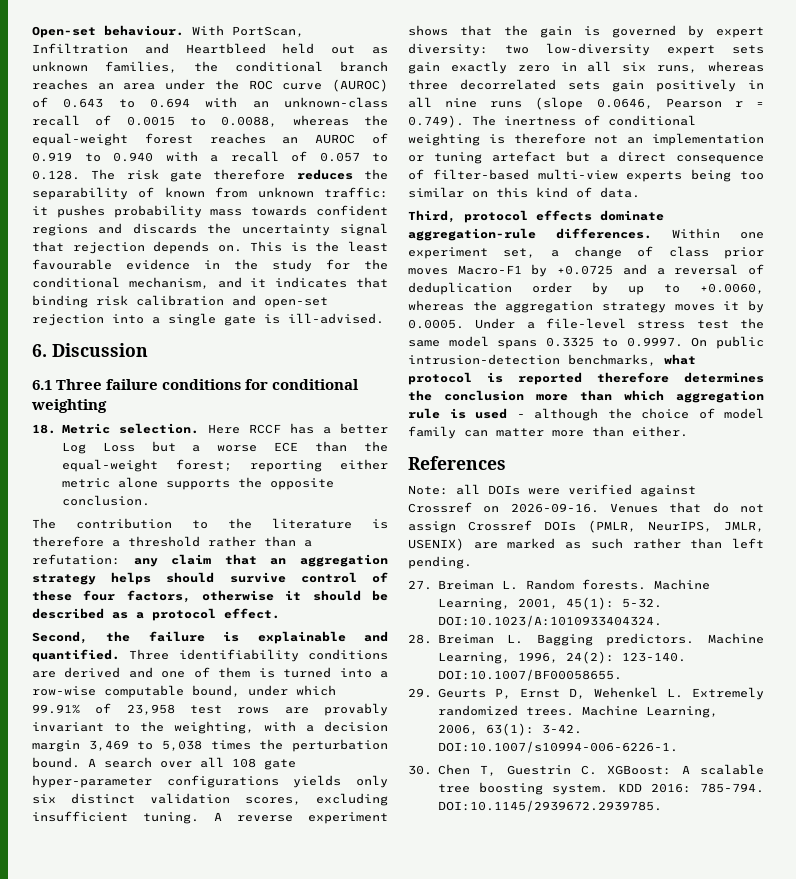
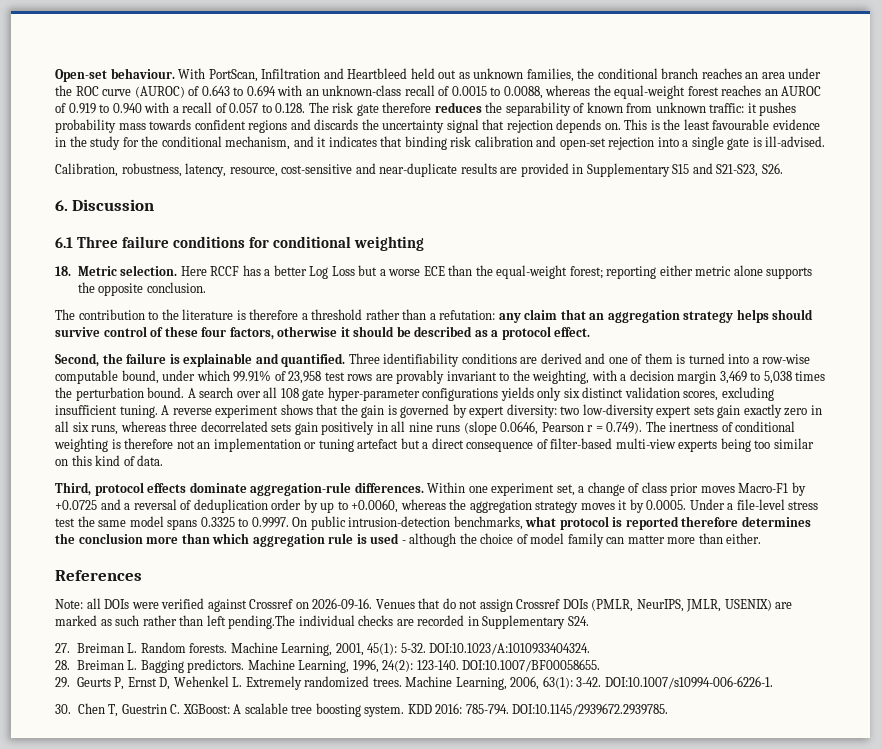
+ Calibration, robustness, latency, resource, cost-sensitive and near-duplicate results are provided in Supplementary S15 and S21-S23, S26.
- Venues that do not assign Crossref DOIs (PMLR, NeurIPS, JMLR, USENIX) are marked as such rather than left pending.
+ Venues that do not assign Crossref DOIs (PMLR, NeurIPS, JMLR, USENIX) are marked as such rather than left pending.The individual checks are recorded in Supplementary S24.

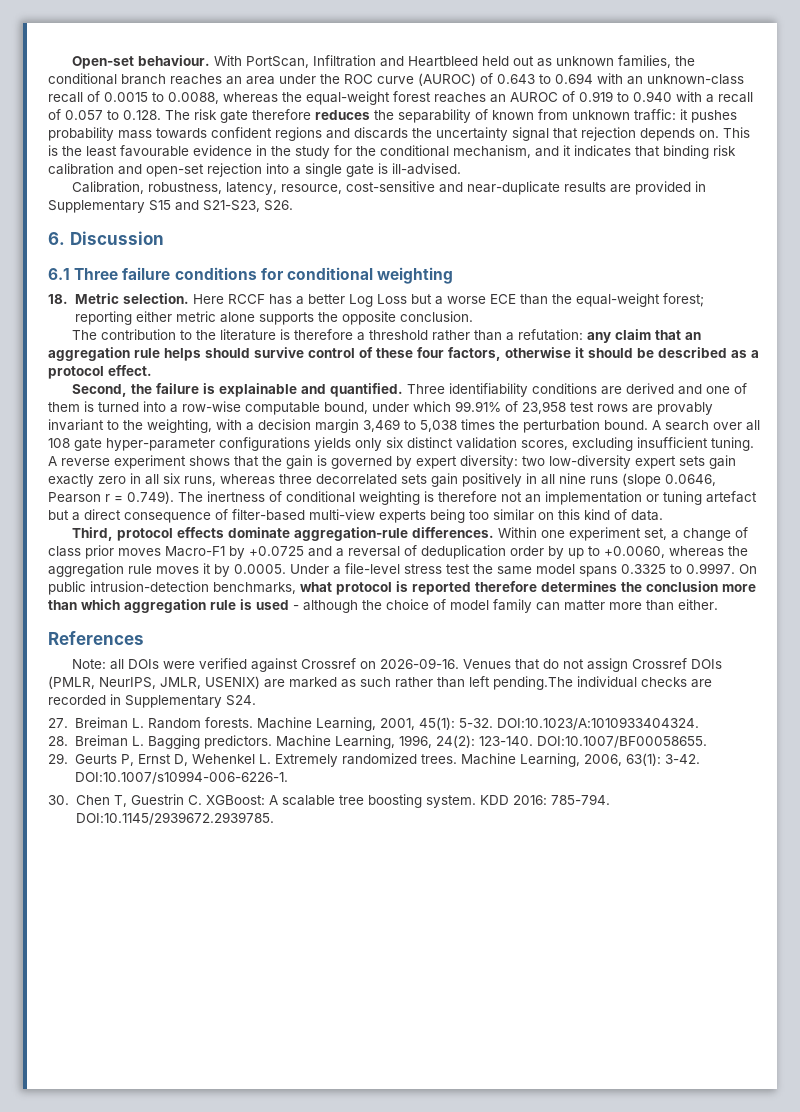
- The contribution to the literature is therefore a threshold rather than a refutation: any claim that an aggregation strategy helps should survive control of these four factors, otherwise it should be described as a protocol effect.
+ The contribution to the literature is therefore a threshold rather than a refutation: any claim that an aggregation rule helps should survive control of these four factors, otherwise it should be described as a protocol effect.
- Within one experiment set, a change of class prior moves Macro-F1 by +0.0725 and a reversal of deduplication order by up to +0.0060, whereas the aggregation strategy moves it by 0.0005. Under a file-level stress test the same model spans 0.3325 to 0.9997. On public intrusion-detection benchmarks, what protocol is reported therefore determines the conclusion more than which aggregation rule is used - although the choice of model family can matter more than either.
+ Within one experiment set, a change of class prior moves Macro-F1 by +0.0725 and a reversal of deduplication order by up to +0.0060, whereas the aggregation rule moves it by 0.0005. Under a file-level stress test the same model spans 0.3325 to 0.9997. On public intrusion-detection benchmarks, what protocol is reported therefore determines the conclusion more than which aggregation rule is used - although the choice of model family can matter more than either.

